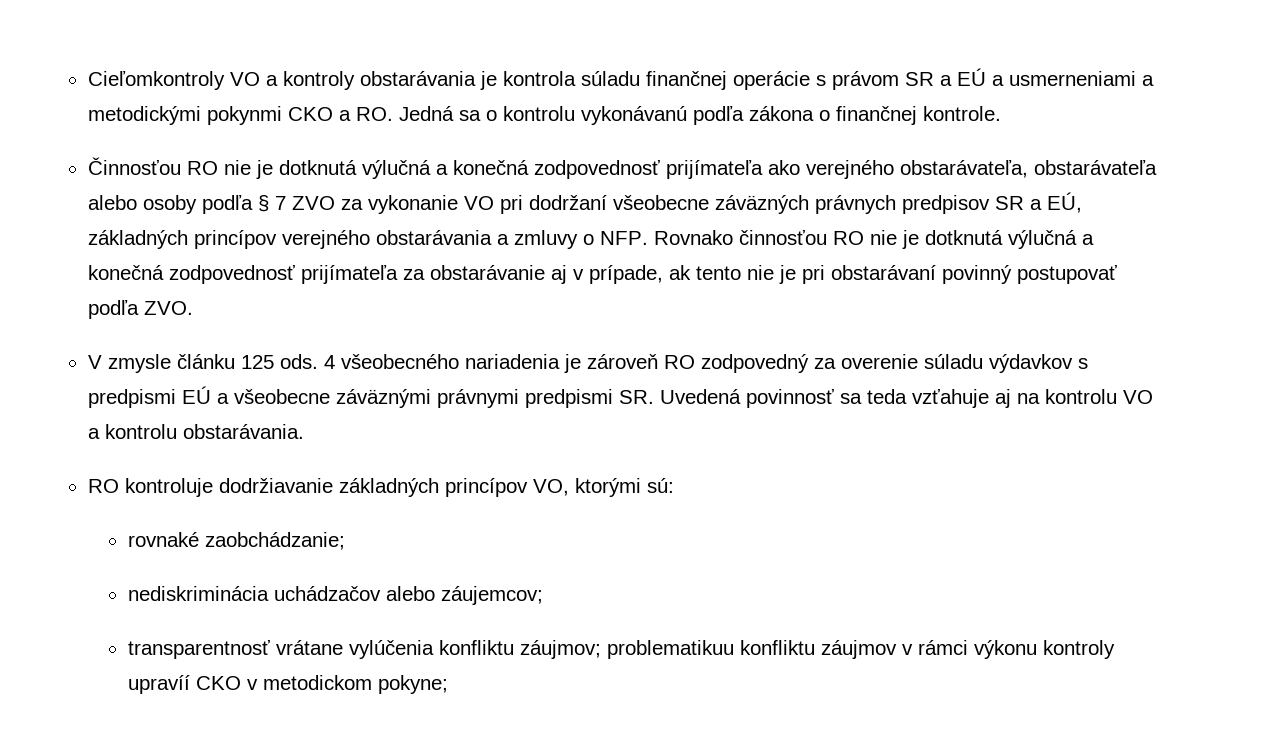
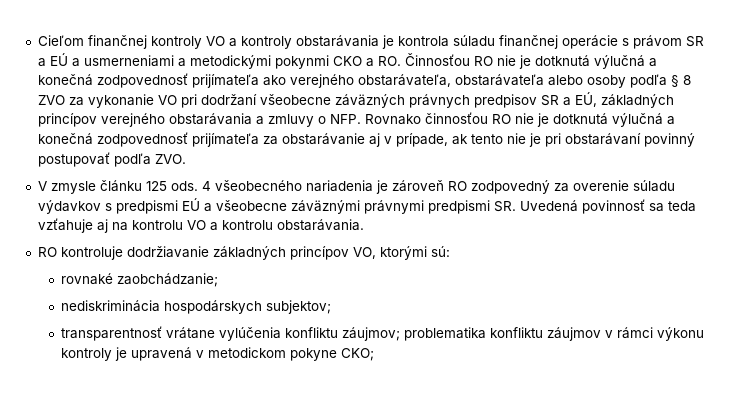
- Cieľomkontroly VO a kontroly obstarávania je kontrola súladu finančnej operácie s právom SR a EÚ a usmerneniami a metodickými pokynmi CKO a RO. Jedná sa o kontrolu vykonávanú podľa zákona o finančnej kontrole.
- Činnosťou RO nie je dotknutá výlučná a konečná zodpovednosť prijímateľa ako verejného obstarávateľa, obstarávateľa alebo osoby podľa § 7 ZVO za vykonanie VO pri dodržaní všeobecne záväzných právnych predpisov SR a EÚ, základných princípov verejného obstarávania a zmluvy o NFP. Rovnako činnosťou RO nie je dotknutá výlučná a konečná zodpovednosť prijímateľa za obstarávanie aj v prípade, ak tento nie je pri obstarávaní povinný postupovať podľa ZVO.
+ Cieľom finančnej kontroly VO a kontroly obstarávania je kontrola súladu finančnej operácie s právom SR a EÚ a usmerneniami a metodickými pokynmi CKO a RO. Činnosťou RO nie je dotknutá výlučná a konečná zodpovednosť prijímateľa ako verejného obstarávateľa, obstarávateľa alebo osoby podľa § 8 ZVO za vykonanie VO pri dodržaní všeobecne záväzných právnych predpisov SR a EÚ, základných princípov verejného obstarávania a zmluvy o NFP. Rovnako činnosťou RO nie je dotknutá výlučná a konečná zodpovednosť prijímateľa za obstarávanie aj v prípade, ak tento nie je pri obstarávaní povinný postupovať podľa ZVO.
- nediskriminácia uchádzačov alebo záujemcov;
+ nediskriminácia hospodárskych subjektov;
- transparentnosť vrátane vylúčenia konfliktu záujmov; problematikuu konfliktu záujmov v rámci výkonu kontroly upravíí CKO v metodickom pokyne;
+ transparentnosť vrátane vylúčenia konfliktu záujmov; problematika konfliktu záujmov v rámci výkonu kontroly je upravená v metodickom pokyne CKO;

